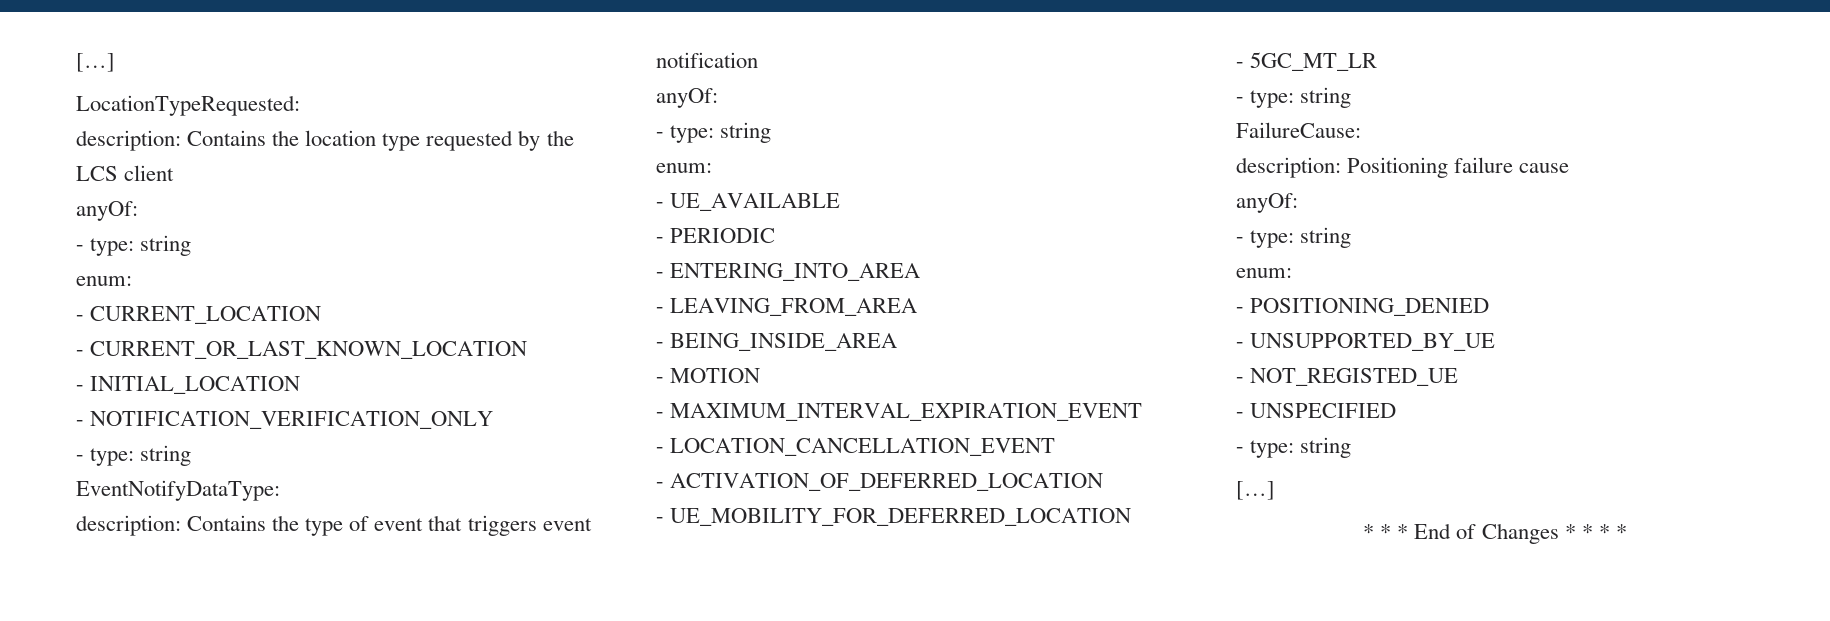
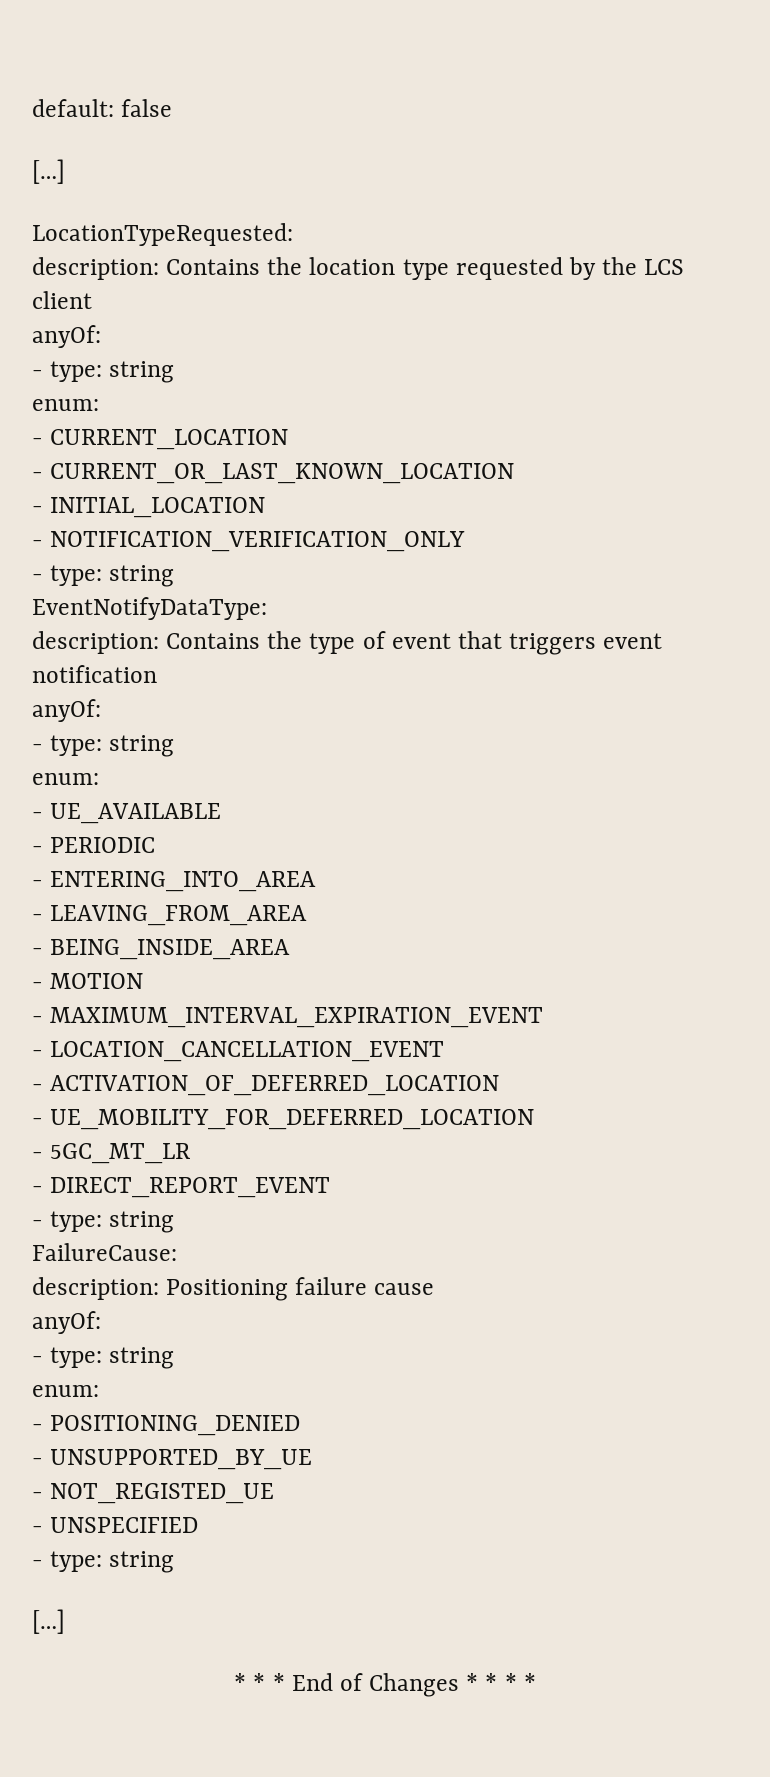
+ default: false
+ - DIRECT_REPORT_EVENT

